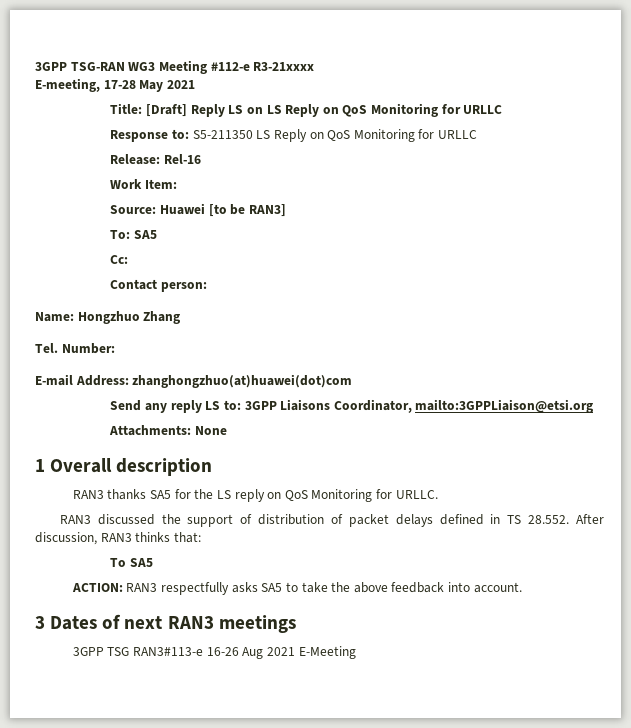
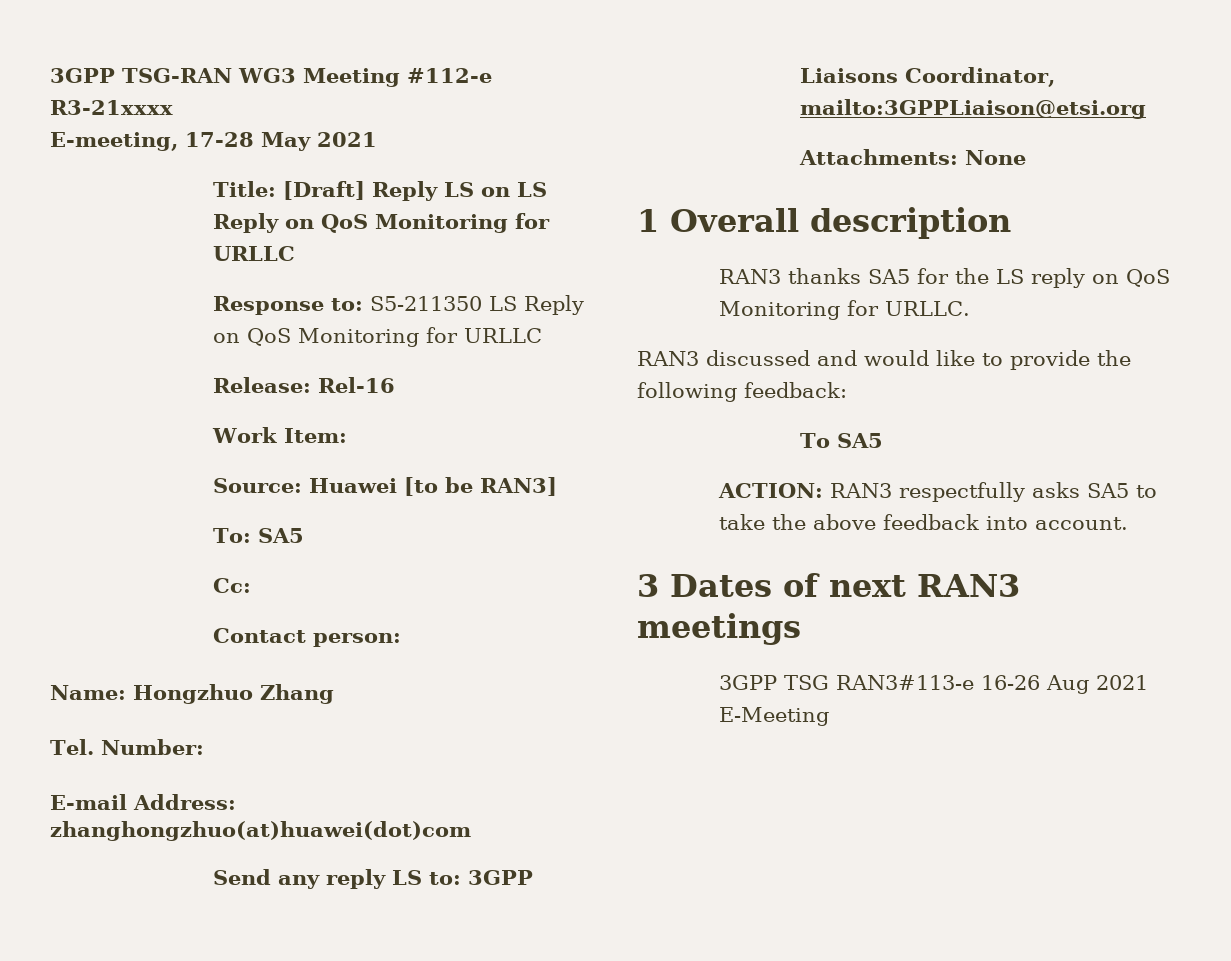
- RAN3 discussed the support of distribution of packet delays defined in TS 28.552. After discussion, RAN3 thinks that:
+ RAN3 discussed and would like to provide the following feedback:

